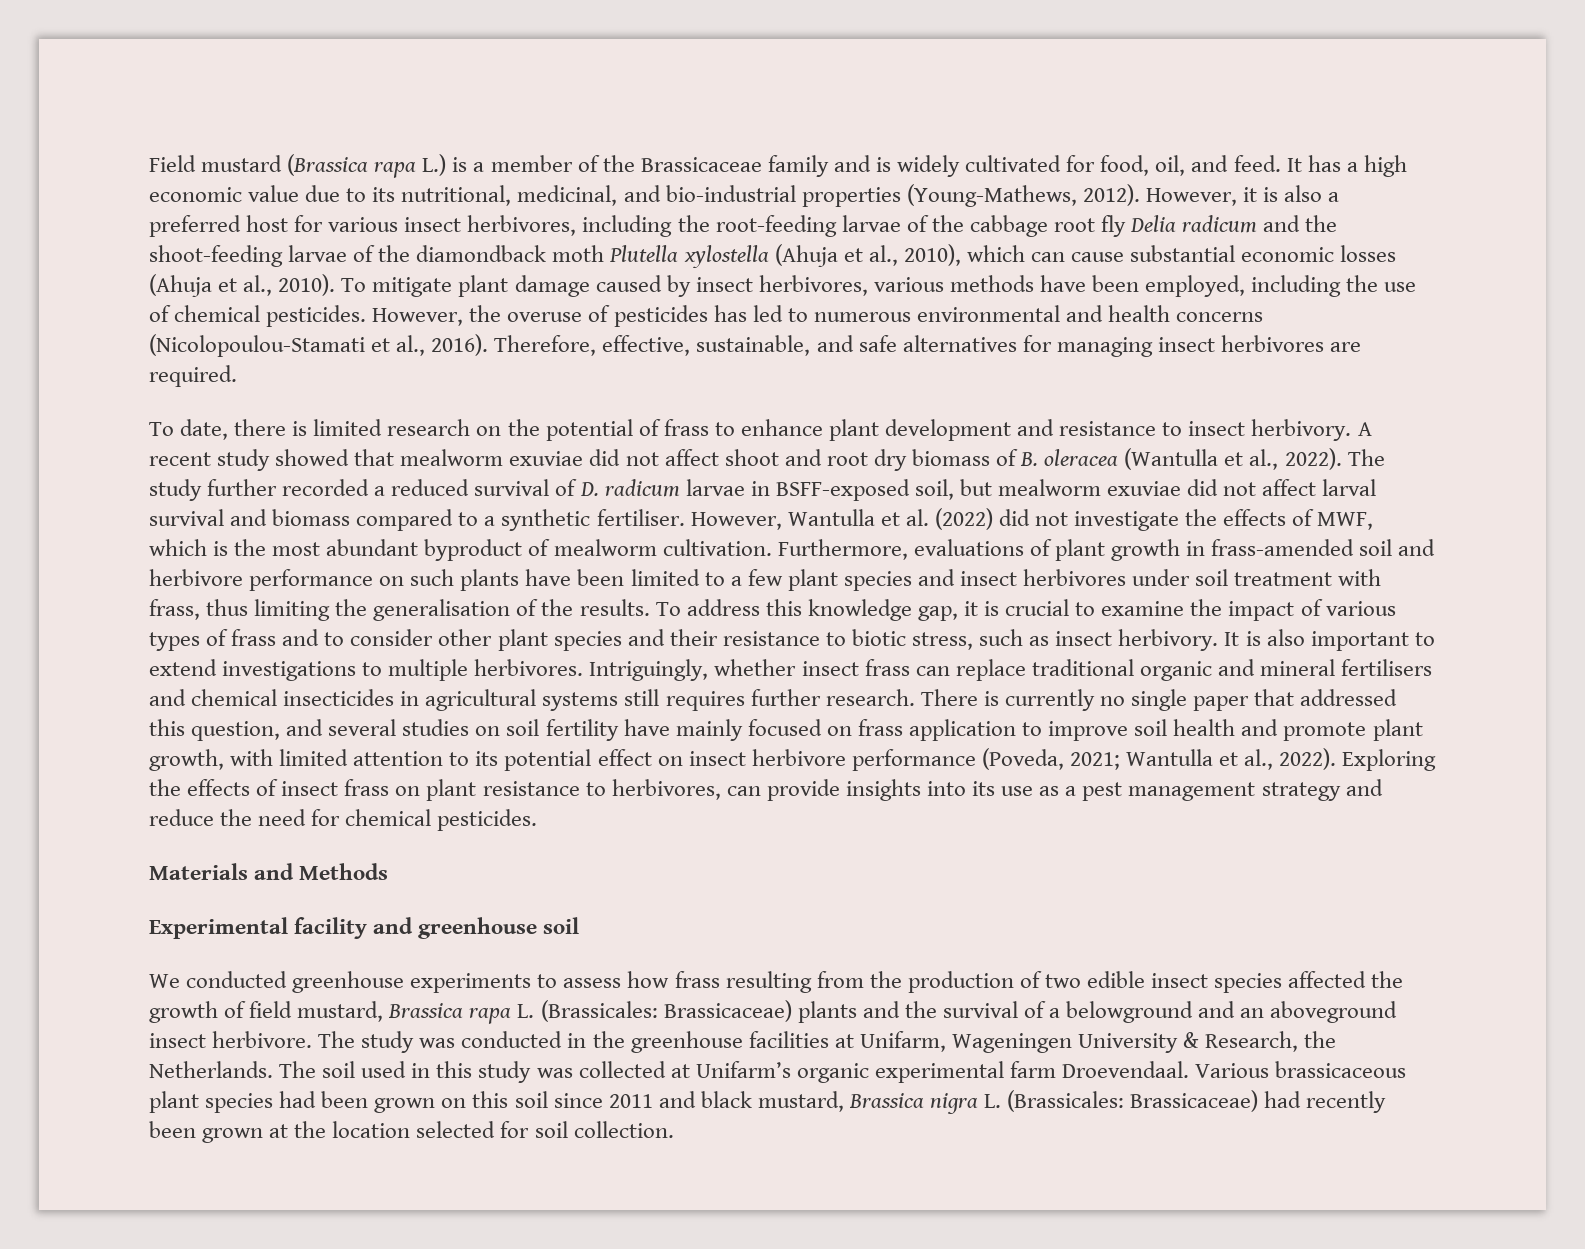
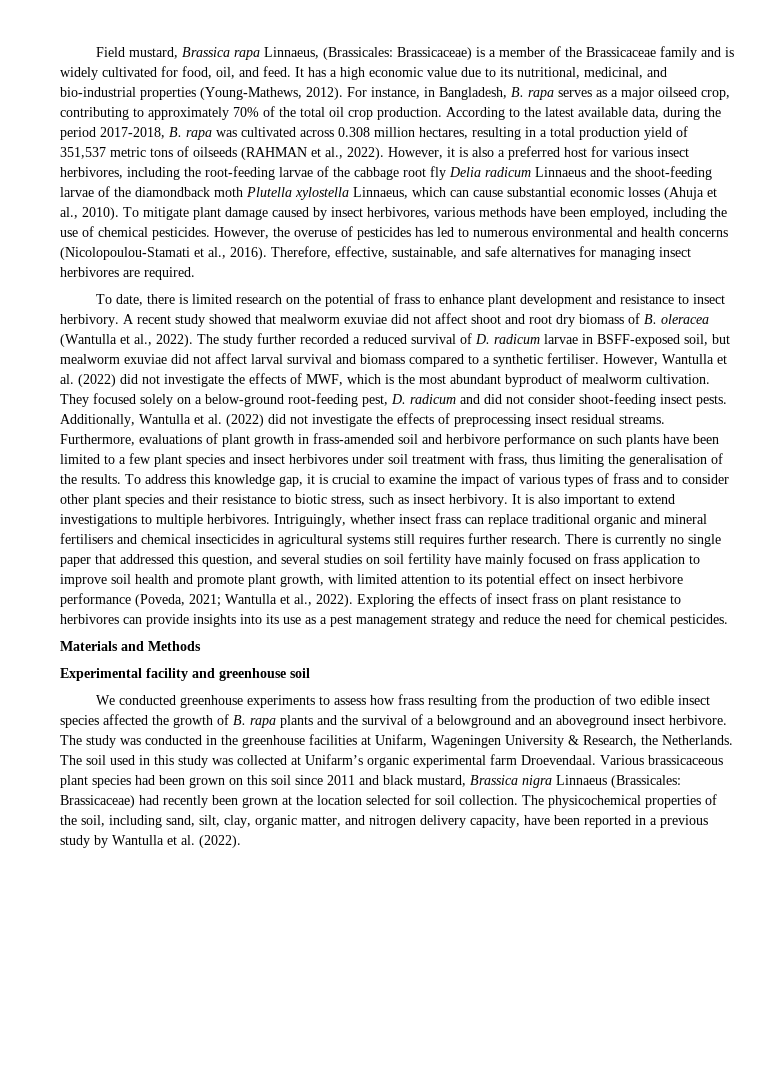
- Field mustard (Brassica rapa L.) is a member of the Brassicaceae family and is widely cultivated for food, oil, and feed.
+ Field mustard, Brassica rapa Linnaeus, (Brassicales: Brassicaceae) is a member of the Brassicaceae family and is widely cultivated for food, oil, and feed.
+ For instance, in Bangladesh, B. rapa serves as a major oilseed crop, contributing to approximately 70% of the total oil crop production. According to the latest available data, during the period 2017-2018, B. rapa was cultivated across 0.308 million hectares, resulting in a total production yield of 351,537 metric tons of oilseeds (RAHMAN et al., 2022).
- However, it is also a preferred host for various insect herbivores, including the root-feeding larvae of the cabbage root fly Delia radicum and the shoot-feeding larvae of the diamondback moth Plutella xylostella (Ahuja et al., 2010), which can cause substantial economic losses (Ahuja et al., 2010).
+ However, it is also a preferred host for various insect herbivores, including the root-feeding larvae of the cabbage root fly Delia radicum Linnaeus and the shoot-feeding larvae of the diamondback moth Plutella xylostella Linnaeus, which can cause substantial economic losses (Ahuja et al., 2010).
+ They focused solely on a below-ground root-feeding pest, D. radicum and did not consider shoot-feeding insect pests. Additionally, Wantulla et al. (2022) did not investigate the effects of preprocessing insect residual streams.
- Exploring the effects of insect frass on plant resistance to herbivores, can provide insights into its use as a pest management strategy and reduce the need for chemical pesticides.
+ Exploring the effects of insect frass on plant resistance to herbivores can provide insights into its use as a pest management strategy and reduce the need for chemical pesticides.
- We conducted greenhouse experiments to assess how frass resulting from the production of two edible insect species affected the growth of field mustard, Brassica rapa L. (Brassicales: Brassicaceae) plants and the survival of a belowground and an aboveground insect herbivore.
+ We conducted greenhouse experiments to assess how frass resulting from the production of two edible insect species affected the growth of B. rapa plants and the survival of a belowground and an aboveground insect herbivore.
- Various brassicaceous plant species had been grown on this soil since 2011 and black mustard, Brassica nigra L. (Brassicales: Brassicaceae) had recently been grown at the location selected for soil collection.
+ Various brassicaceous plant species had been grown on this soil since 2011 and black mustard, Brassica nigra Linnaeus (Brassicales: Brassicaceae) had recently been grown at the location selected for soil collection.
+ The physicochemical properties of the soil, including sand, silt, clay, organic matter, and nitrogen delivery capacity, have been reported in a previous study by Wantulla et al. (2022).

